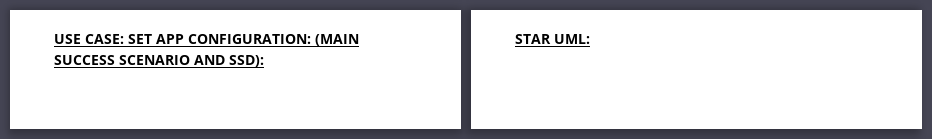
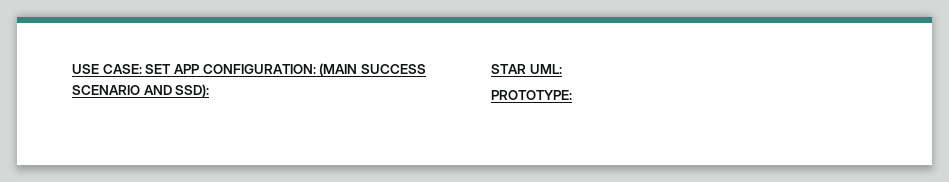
+ PROTOTYPE:

